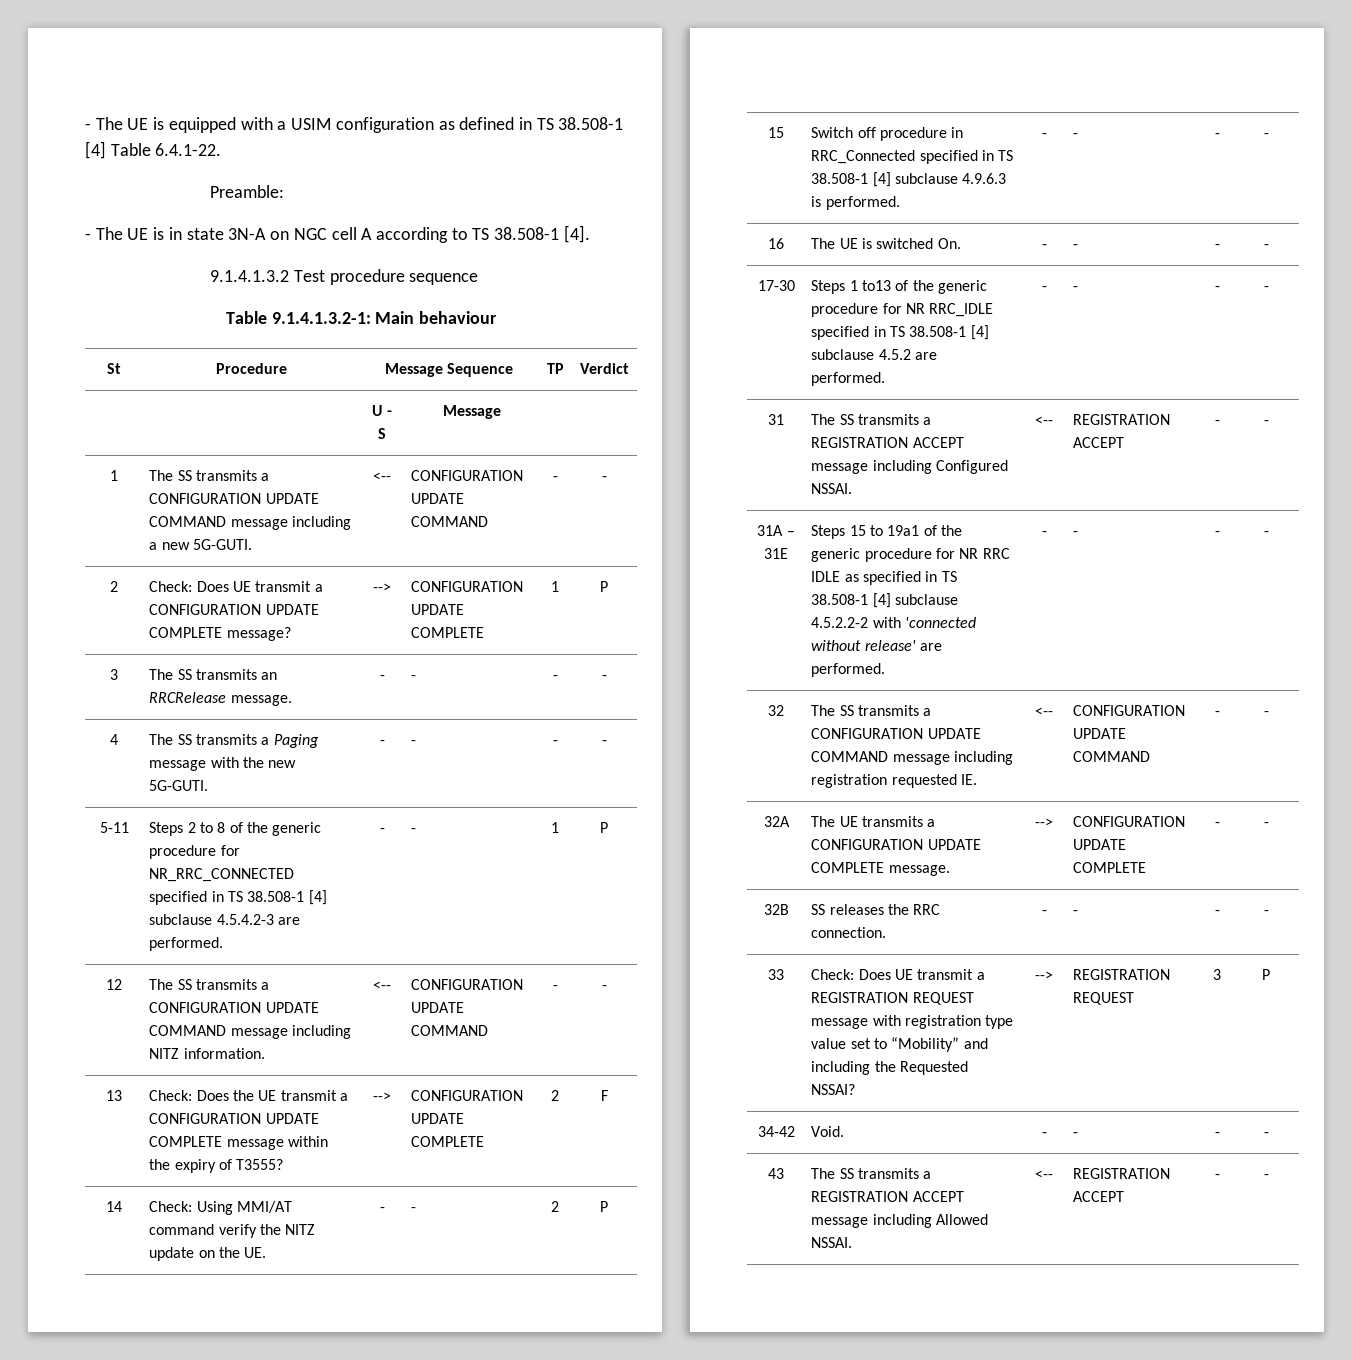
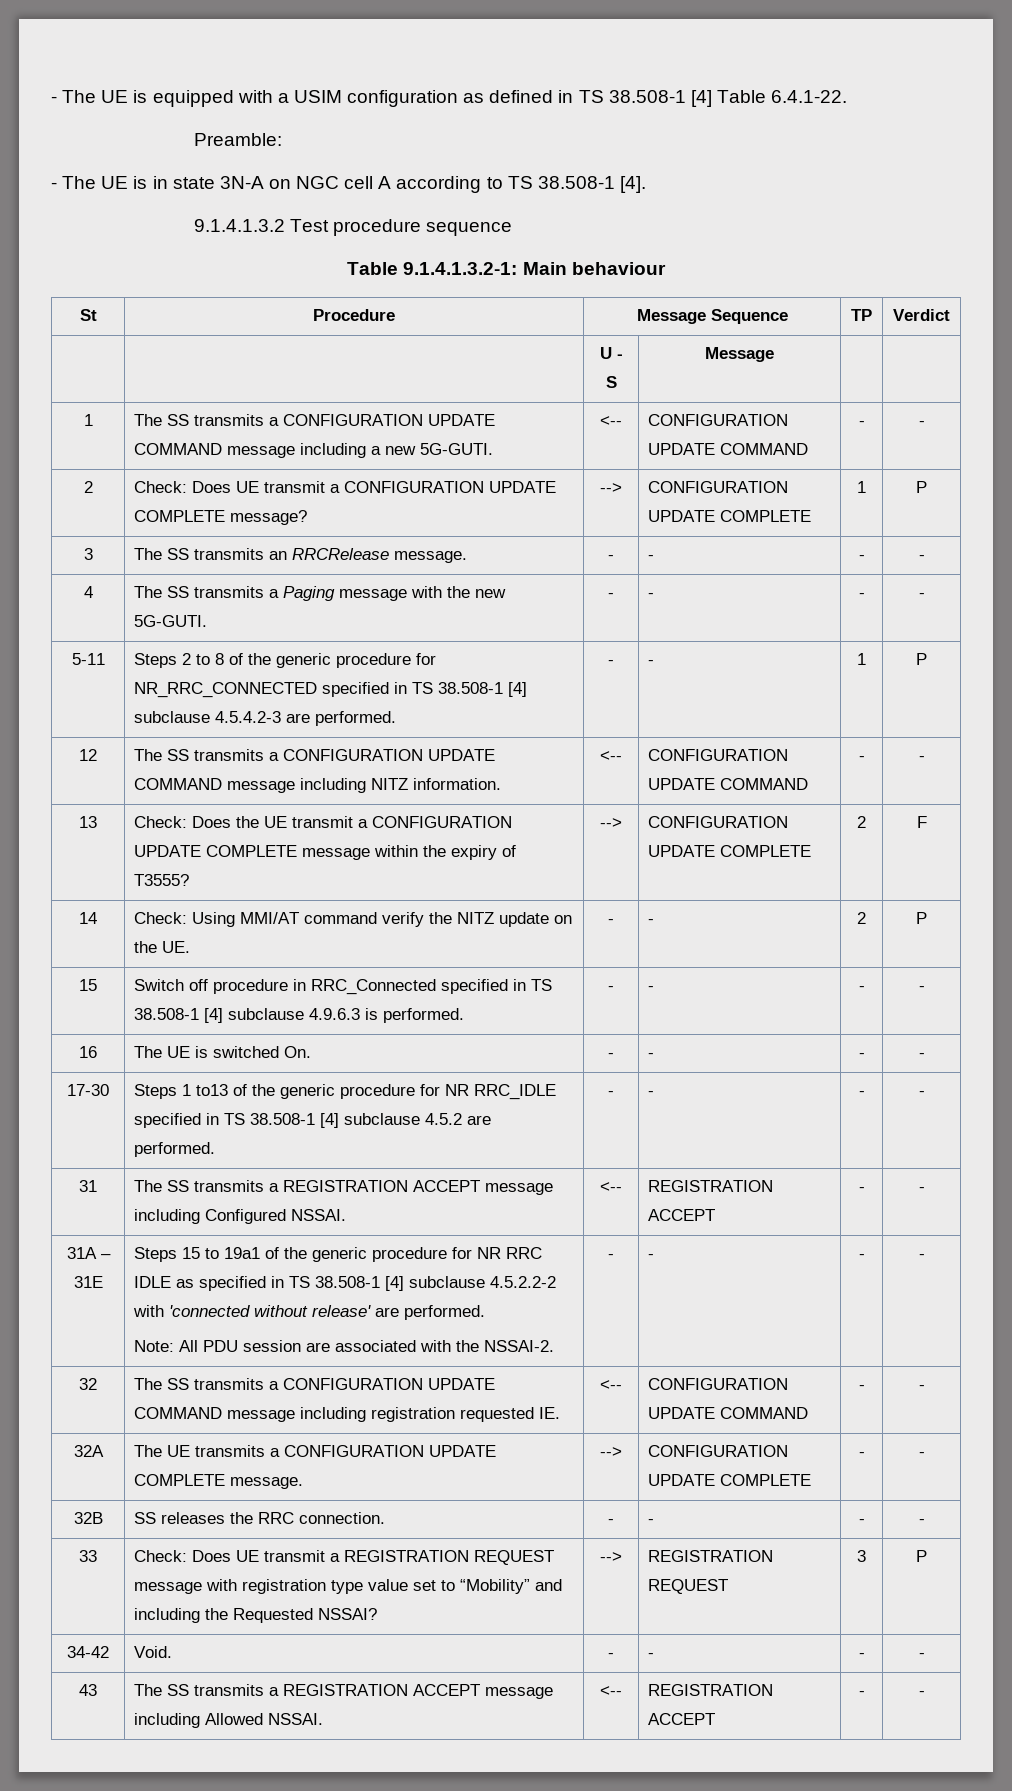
+ Note: All PDU session are associated with the NSSAI-2.

